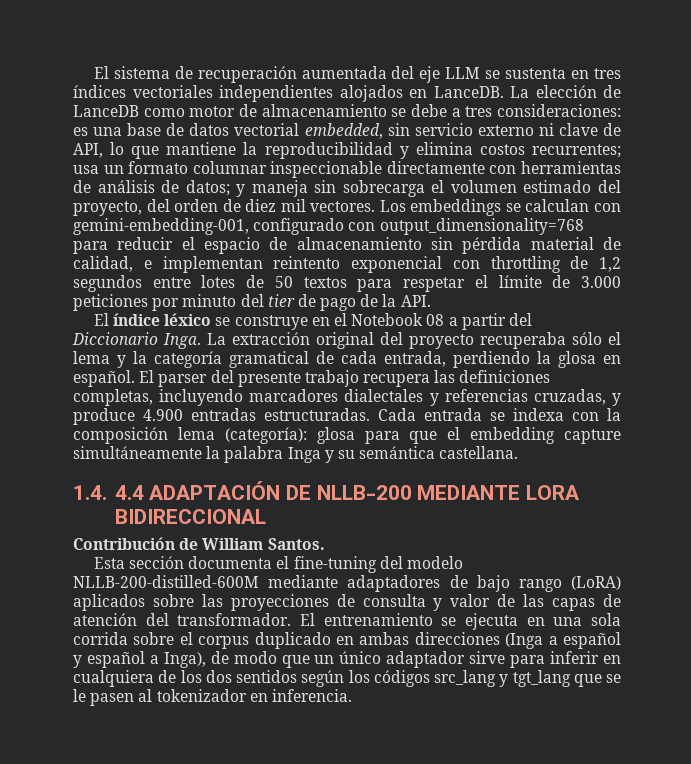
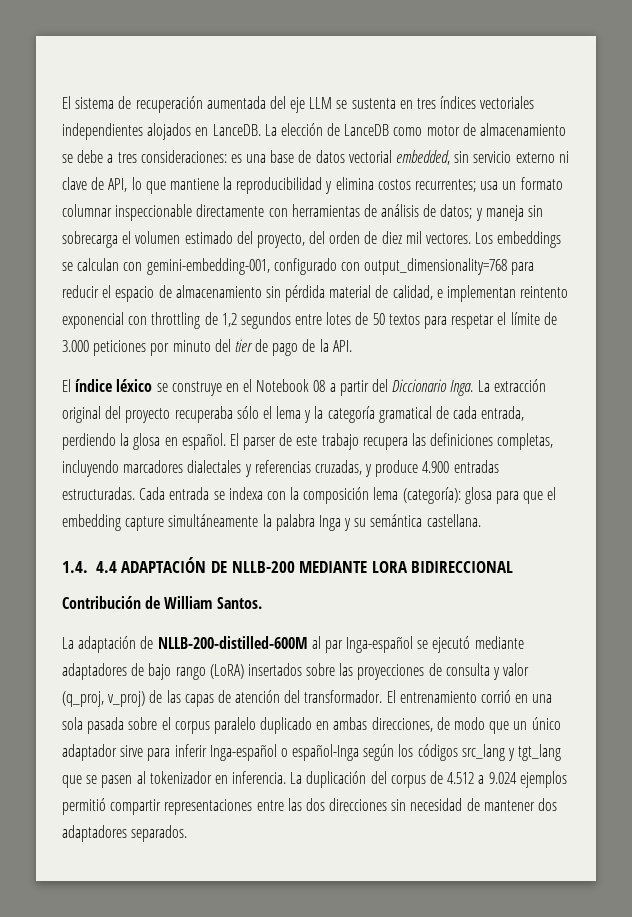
- El parser del presente trabajo recupera las definiciones completas, incluyendo marcadores dialectales y referencias cruzadas, y produce 4.900 entradas estructuradas.
+ El parser de este trabajo recupera las definiciones completas, incluyendo marcadores dialectales y referencias cruzadas, y produce 4.900 entradas estructuradas.
- Esta sección documenta el fine-tuning del modelo NLLB-200-distilled-600M mediante adaptadores de bajo rango (LoRA) aplicados sobre las proyecciones de consulta y valor de las capas de atención del transformador.
+ La adaptación de NLLB-200-distilled-600M al par Inga-español se ejecutó mediante adaptadores de bajo rango (LoRA) insertados sobre las proyecciones de consulta y valor (q_proj, v_proj) de las capas de atención del transformador.
- El entrenamiento se ejecuta en una sola corrida sobre el corpus duplicado en ambas direcciones (Inga a español y español a Inga), de modo que un único adaptador sirve para inferir en cualquiera de los dos sentidos según los códigos src_lang y tgt_lang que se le pasen al tokenizador en inferencia.
+ El entrenamiento corrió en una sola pasada sobre el corpus paralelo duplicado en ambas direcciones, de modo que un único adaptador sirve para inferir Inga-español o español-Inga según los códigos src_lang y tgt_lang que se pasen al tokenizador en inferencia.
+ La duplicación del corpus de 4.512 a 9.024 ejemplos permitió compartir representaciones entre las dos direcciones sin necesidad de mantener dos adaptadores separados.

